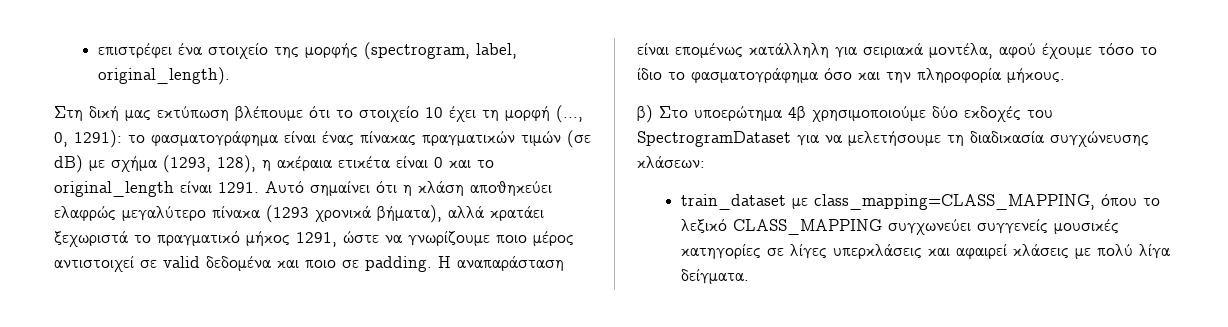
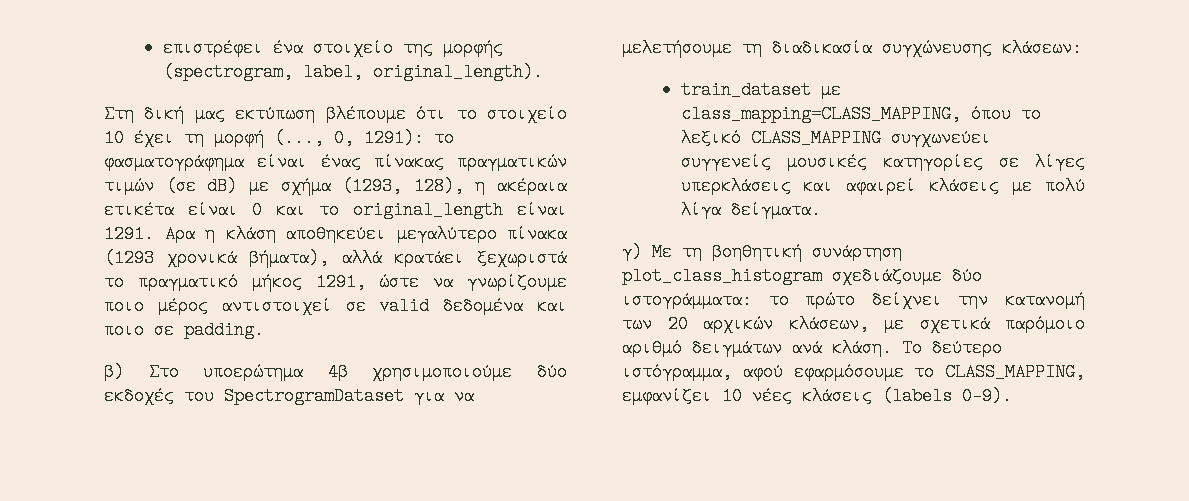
- Αυτό σημαίνει ότι η κλάση αποθηκεύει ελαφρώς μεγαλύτερο πίνακα (1293 χρονικά βήματα), αλλά κρατάει ξεχωριστά το πραγματικό μήκος 1291, ώστε να γνωρίζουμε ποιο μέρος αντιστοιχεί σε valid δεδομένα και ποιο σε padding. Η αναπαράσταση είναι επομένως κατάλληλη για σειριακά μοντέλα, αφού έχουμε τόσο το ίδιο το φασματογράφημα όσο και την πληροφορία μήκους.
+ Αρα η κλάση αποθηκεύει μεγαλύτερο πίνακα (1293 χρονικά βήματα), αλλά κρατάει ξεχωριστά το πραγματικό μήκος 1291, ώστε να γνωρίζουμε ποιο μέρος αντιστοιχεί σε valid δεδομένα και ποιο σε padding.
+ γ) Με τη βοηθητική συνάρτηση plot_class_histogram σχεδιάζουμε δύο ιστογράμματα: το πρώτο δείχνει την κατανομή των 20 αρχικών κλάσεων, με σχετικά παρόμοιο αριθμό δειγμάτων ανά κλάση. Το δεύτερο ιστόγραμμα, αφού εφαρμόσουμε το CLASS_MAPPING, εμφανίζει 10 νέες κλάσεις (labels 0–9).

